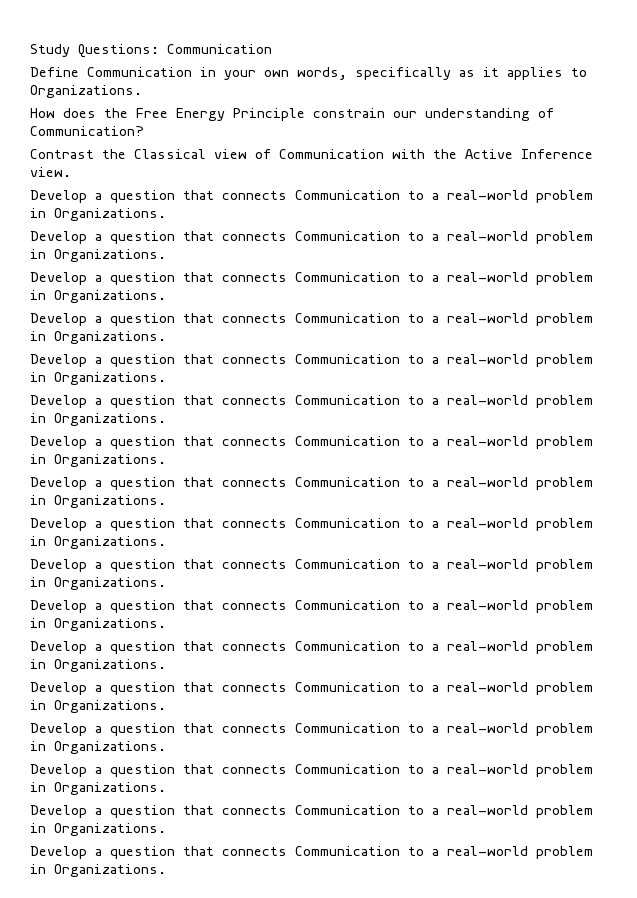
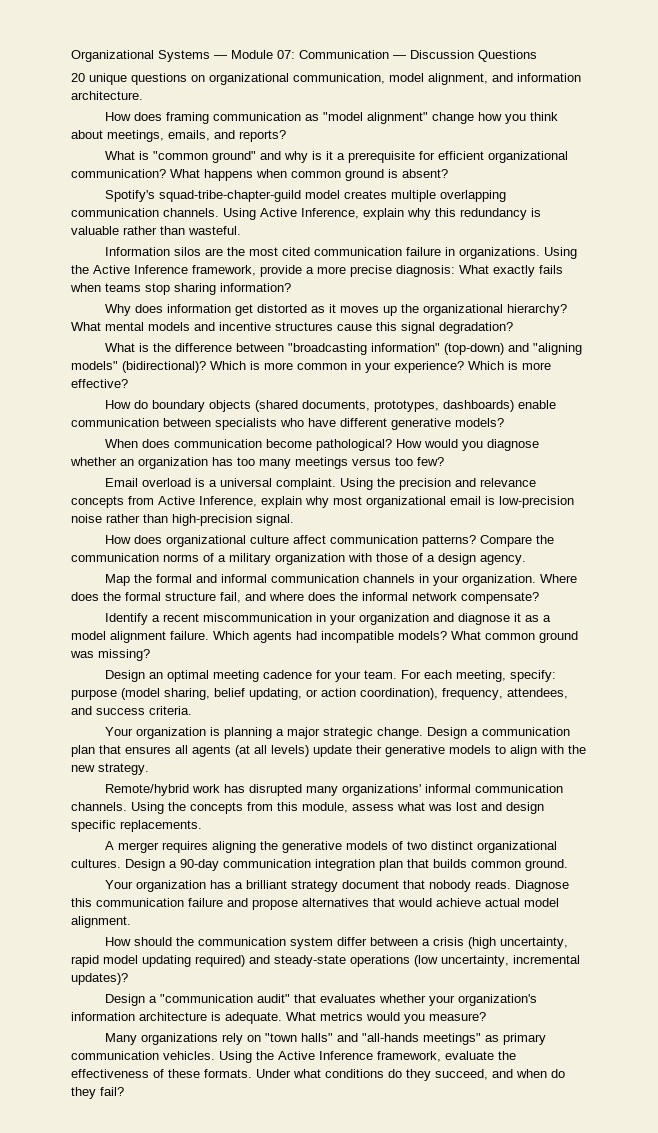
- Study Questions: Communication
- Define Communication in your own words, specifically as it applies to Organizations.
- How does the Free Energy Principle constrain our understanding of Communication?
- Contrast the Classical view of Communication with the Active Inference view.
- Develop a question that connects Communication to a real-world problem in Organizations.
- Develop a question that connects Communication to a real-world problem in Organizations.
- Develop a question that connects Communication to a real-world problem in Organizations.
- Develop a question that connects Communication to a real-world problem in Organizations.
- Develop a question that connects Communication to a real-world problem in Organizations.
- Develop a question that connects Communication to a real-world problem in Organizations.
- Develop a question that connects Communication to a real-world problem in Organizations.
- Develop a question that connects Communication to a real-world problem in Organizations.
- Develop a question that connects Communication to a real-world problem in Organizations.
- Develop a question that connects Communication to a real-world problem in Organizations.
- Develop a question that connects Communication to a real-world problem in Organizations.
- Develop a question that connects Communication to a real-world problem in Organizations.
- Develop a question that connects Communication to a real-world problem in Organizations.
- Develop a question that connects Communication to a real-world problem in Organizations.
- Develop a question that connects Communication to a real-world problem in Organizations.
- Develop a question that connects Communication to a real-world problem in Organizations.
- Develop a question that connects Communication to a real-world problem in Organizations.
+ Organizational Systems — Module 07: Communication — Discussion Questions
+ 20 unique questions on organizational communication, model alignment, and information architecture.
+ How does framing communication as "model alignment" change how you think about meetings, emails, and reports?
+ What is "common ground" and why is it a prerequisite for efficient organizational communication? What happens when common ground is absent?
+ Spotify's squad-tribe-chapter-guild model creates multiple overlapping communication channels. Using Active Inference, explain why this redundancy is valuable rather than wasteful.
+ Information silos are the most cited communication failure in organizations. Using the Active Inference framework, provide a more precise diagnosis: What exactly fails when teams stop sharing information?
+ Why does information get distorted as it moves up the organizational hierarchy? What mental models and incentive structures cause this signal degradation?
+ What is the difference between "broadcasting information" (top-down) and "aligning models" (bidirectional)? Which is more common in your experience? Which is more effective?
+ How do boundary objects (shared documents, prototypes, dashboards) enable communication between specialists who have different generative models?
+ When does communication become pathological? How would you diagnose whether an organization has too many meetings versus too few?
+ Email overload is a universal complaint. Using the precision and relevance concepts from Active Inference, explain why most organizational email is low-precision noise rather than high-precision signal.
+ How does organizational culture affect communication patterns? Compare the communication norms of a military organization with those of a design agency.
+ Map the formal and informal communication channels in your organization. Where does the formal structure fail, and where does the informal network compensate?
+ Identify a recent miscommunication in your organization and diagnose it as a model alignment failure. Which agents had incompatible models? What common ground was missing?
+ Design an optimal meeting cadence for your team. For each meeting, specify: purpose (model sharing, belief updating, or action coordination), frequency, attendees, and success criteria.
+ Your organization is planning a major strategic change. Design a communication plan that ensures all agents (at all levels) update their generative models to align with the new strategy.
+ Remote/hybrid work has disrupted many organizations' informal communication channels. Using the concepts from this module, assess what was lost and design specific replacements.
+ A merger requires aligning the generative models of two distinct organizational cultures. Design a 90-day communication integration plan that builds common ground.
+ Your organization has a brilliant strategy document that nobody reads. Diagnose this communication failure and propose alternatives that would achieve actual model alignment.
+ How should the communication system differ between a crisis (high uncertainty, rapid model updating required) and steady-state operations (low uncertainty, incremental updates)?
+ Design a "communication audit" that evaluates whether your organization's information architecture is adequate. What metrics would you measure?
+ Many organizations rely on "town halls" and "all-hands meetings" as primary communication vehicles. Using the Active Inference framework, evaluate the effectiveness of these formats. Under what conditions do they succeed, and when do they fail?

